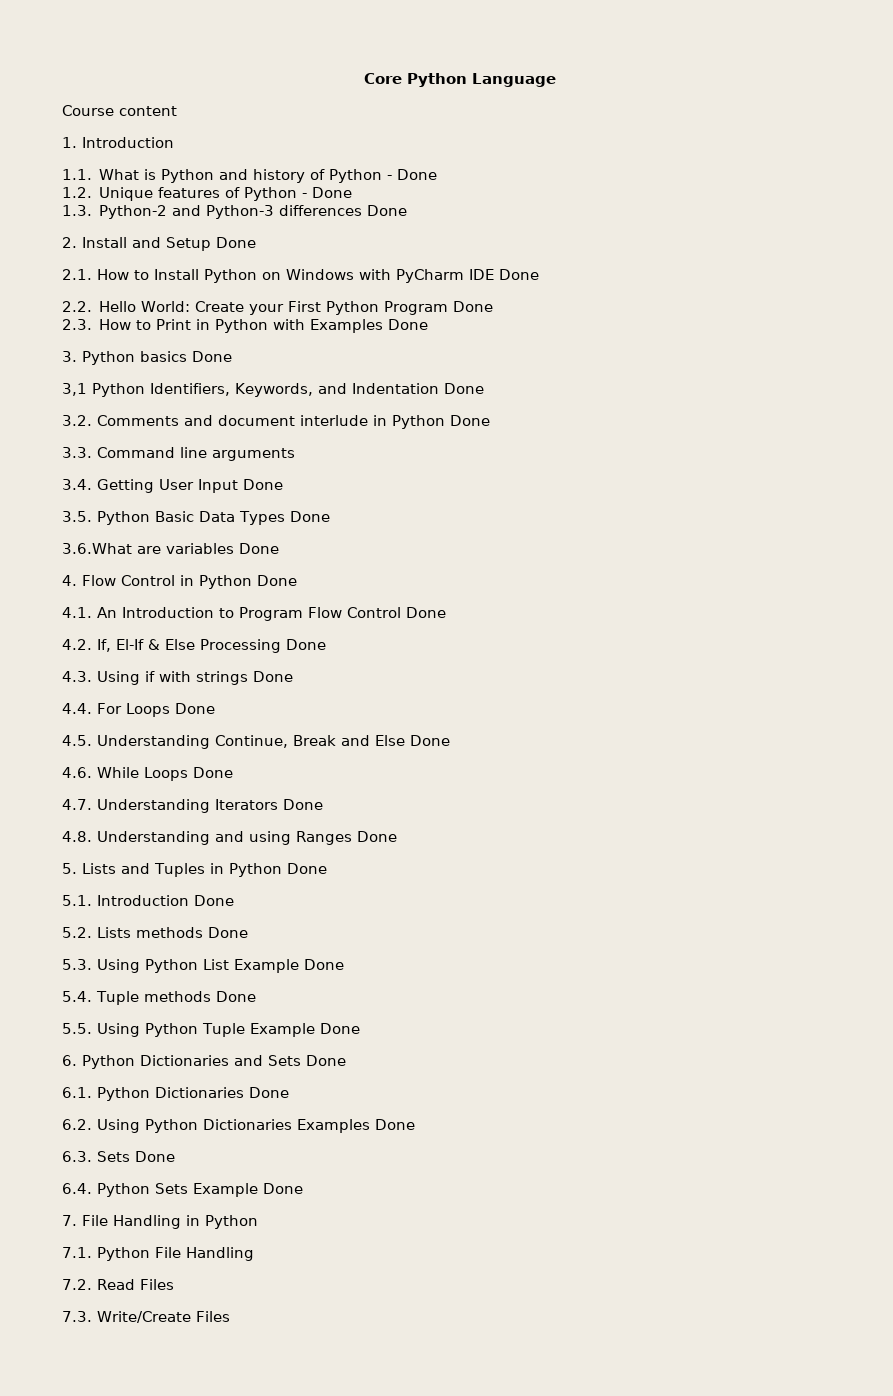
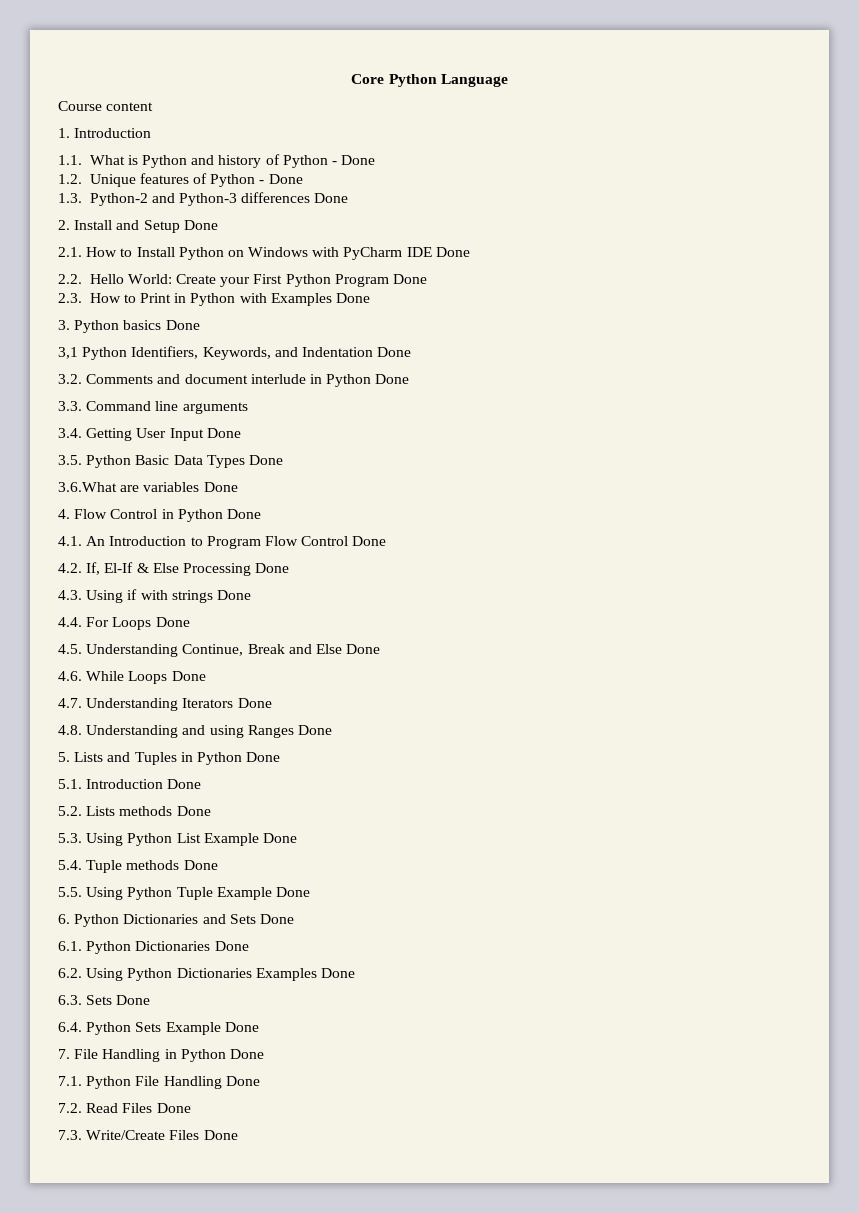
- 7. File Handling in Python
+ 7. File Handling in Python Done
- 7.1. Python File Handling
+ 7.1. Python File Handling Done
- 7.2. Read Files
+ 7.2. Read Files Done
- 7.3. Write/Create Files
+ 7.3. Write/Create Files Done

